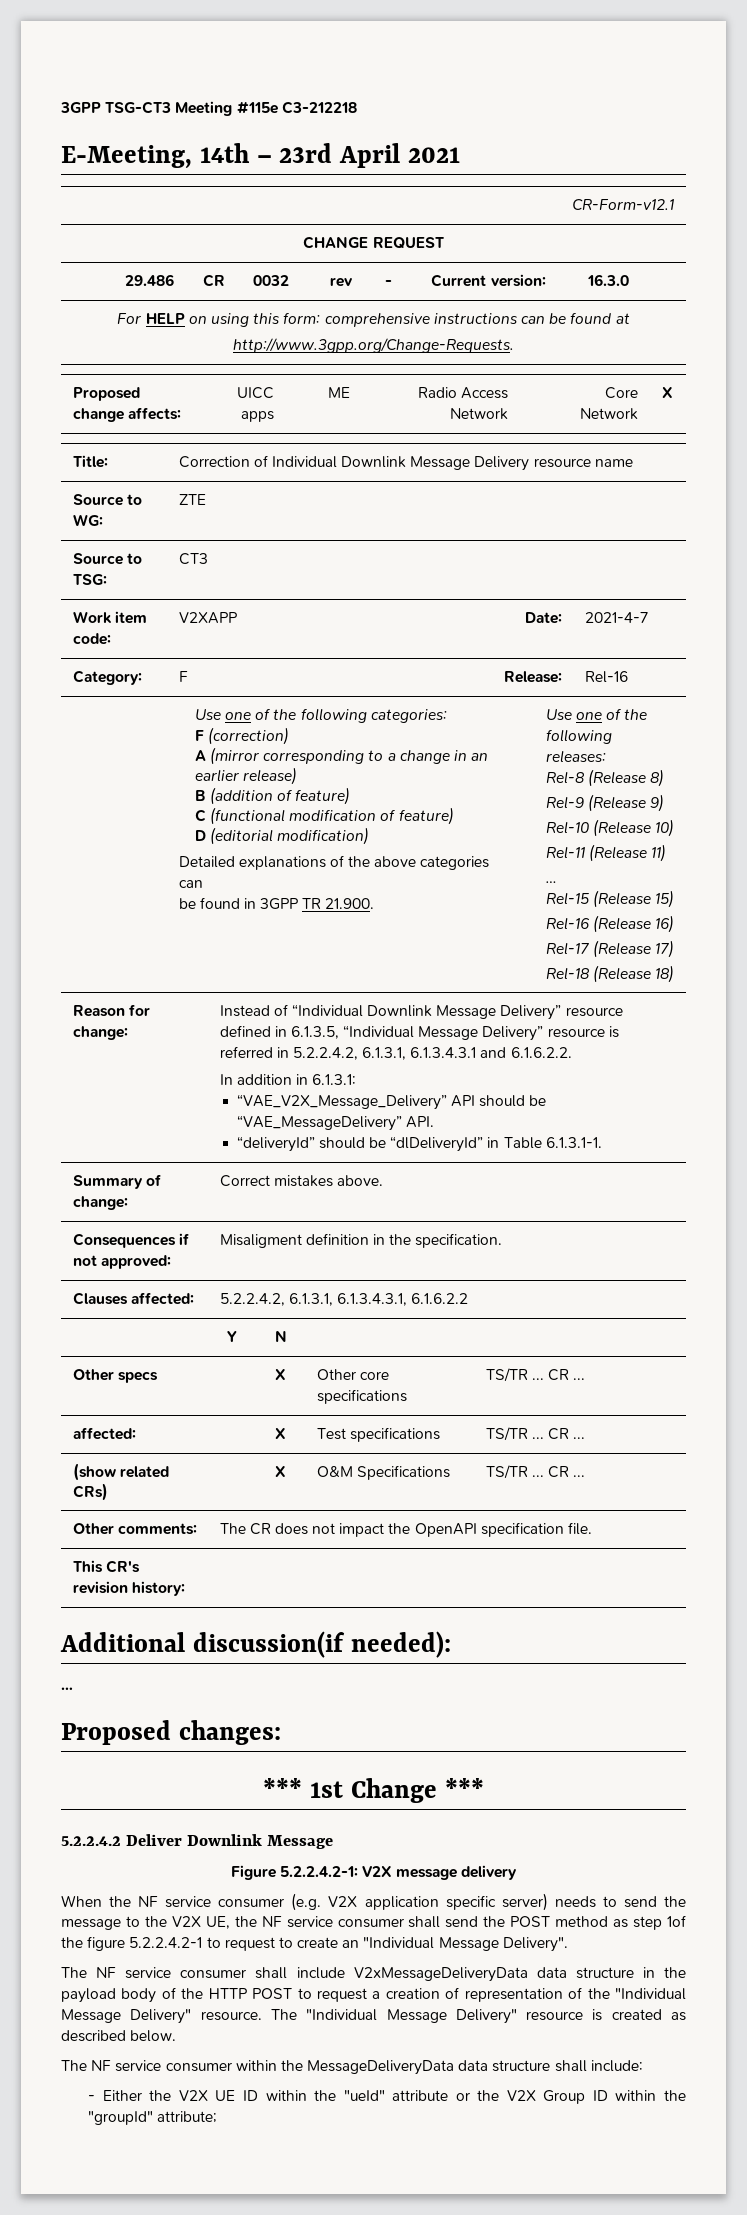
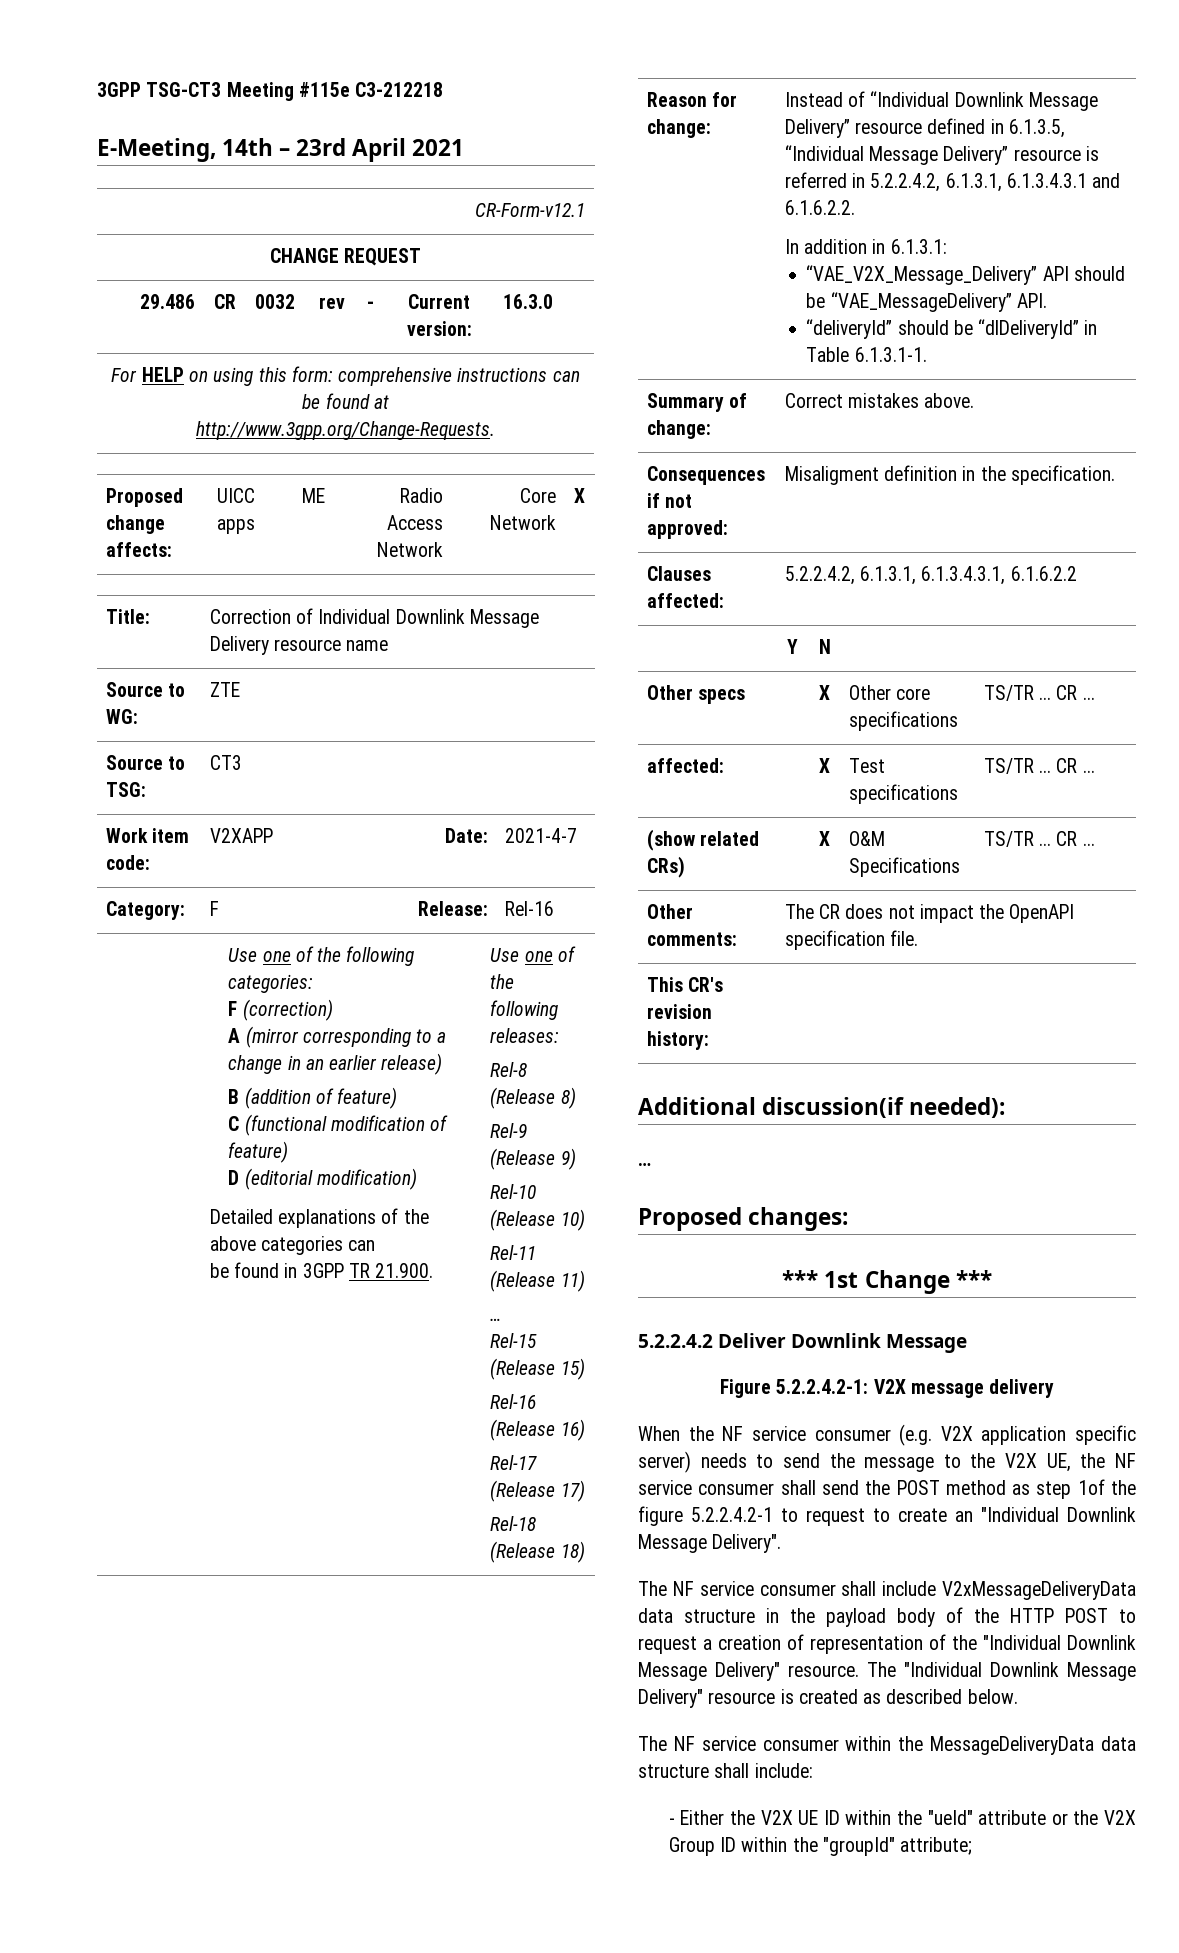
- When the NF service consumer (e.g. V2X application specific server) needs to send the message to the V2X UE, the NF service consumer shall send the POST method as step 1of the figure 5.2.2.4.2-1 to request to create an "Individual Message Delivery".
+ When the NF service consumer (e.g. V2X application specific server) needs to send the message to the V2X UE, the NF service consumer shall send the POST method as step 1of the figure 5.2.2.4.2-1 to request to create an "Individual Downlink Message Delivery".
- The NF service consumer shall include V2xMessageDeliveryData data structure in the payload body of the HTTP POST to request a creation of representation of the "Individual Message Delivery" resource.
+ The NF service consumer shall include V2xMessageDeliveryData data structure in the payload body of the HTTP POST to request a creation of representation of the "Individual Downlink Message Delivery" resource.
- The "Individual Message Delivery" resource is created as described below.
+ The "Individual Downlink Message Delivery" resource is created as described below.

